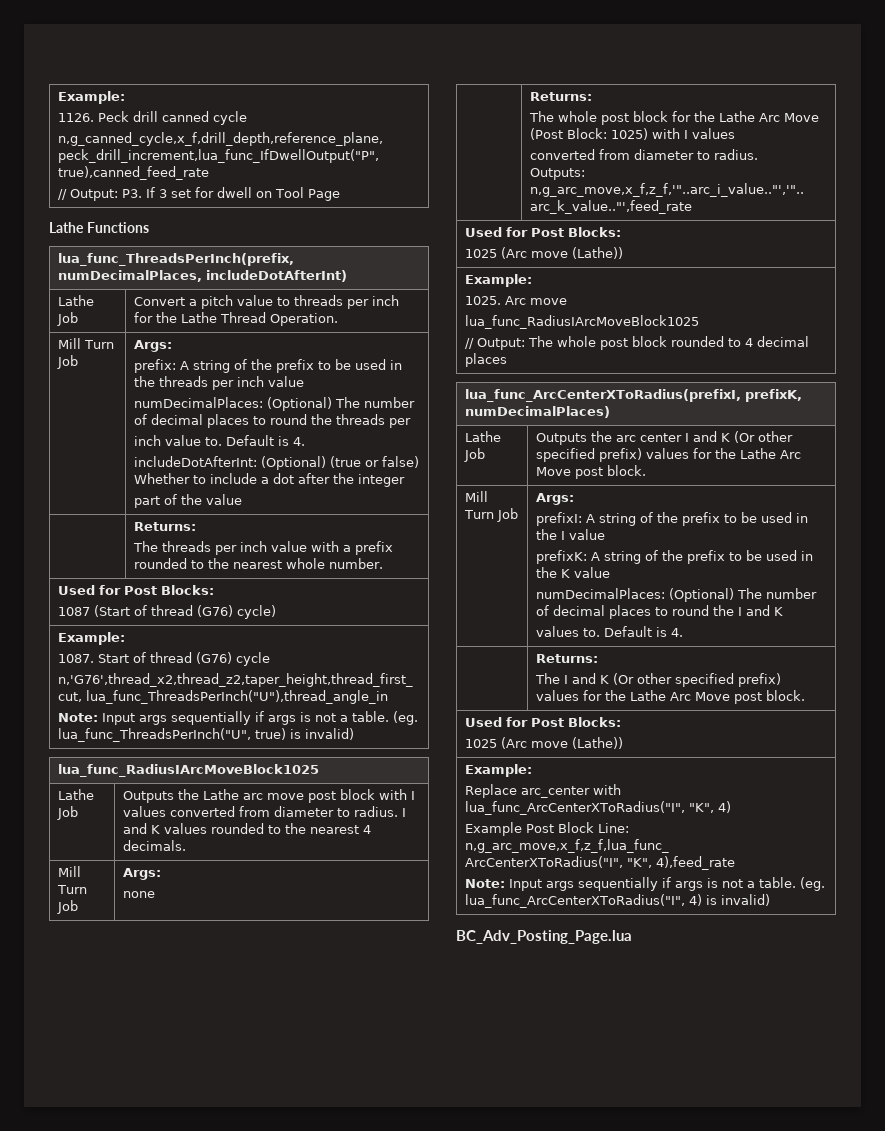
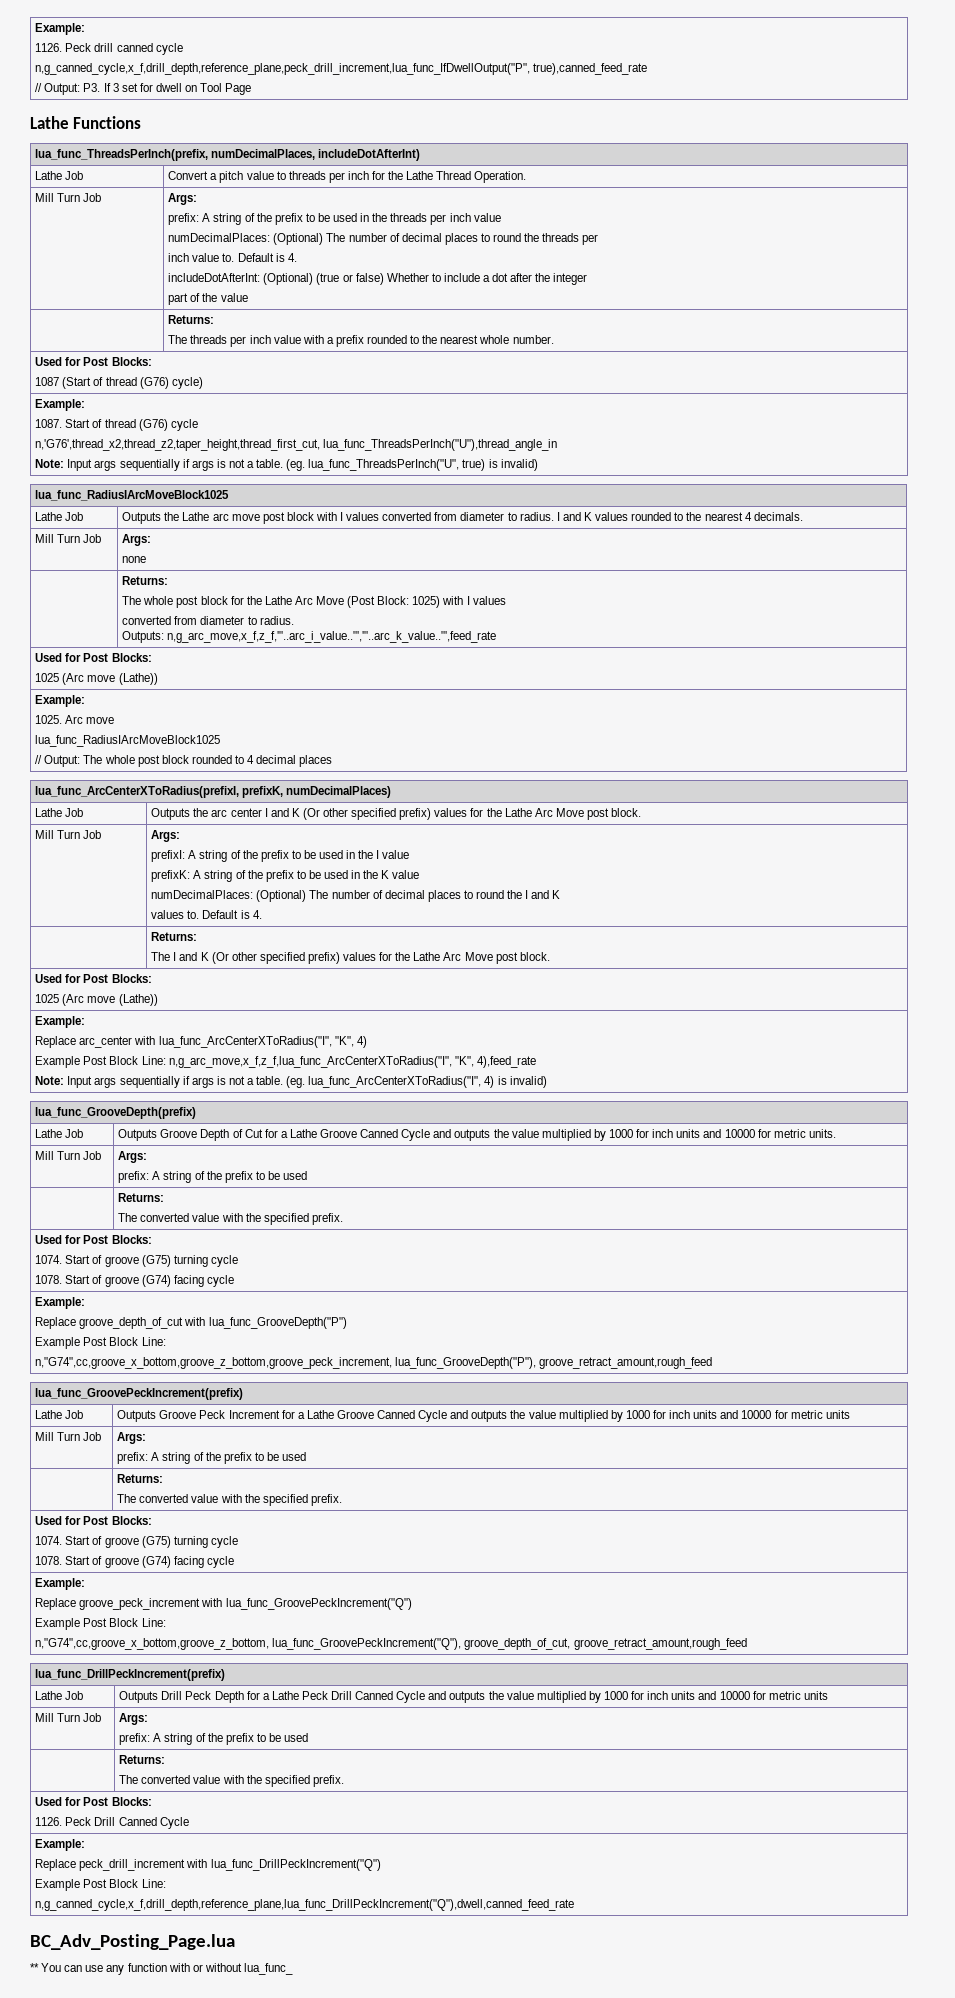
+ lua_func_GrooveDepth(prefix)
+ Lathe Job | Outputs Groove Depth of Cut for a Lathe Groove Canned Cycle and outputs the value multiplied by 1000 for inch units and 10000 for metric units.
+ Mill Turn Job | Args:
+ prefix: A string of the prefix to be used
+ | Returns:
+ The converted value with the specified prefix.
+ Used for Post Blocks:
+ 1074. Start of groove (G75) turning cycle
+ 1078. Start of groove (G74) facing cycle
+ Example:
+ Replace groove_depth_of_cut with lua_func_GrooveDepth("P")
+ Example Post Block Line:
+ n,"G74",cc,groove_x_bottom,groove_z_bottom,groove_peck_increment, lua_func_GrooveDepth("P"), groove_retract_amount,rough_feed
+ lua_func_GroovePeckIncrement(prefix)
+ Lathe Job | Outputs Groove Peck Increment for a Lathe Groove Canned Cycle and outputs the value multiplied by 1000 for inch units and 10000 for metric units
+ Mill Turn Job | Args:
+ prefix: A string of the prefix to be used
+ | Returns:
+ The converted value with the specified prefix.
+ Used for Post Blocks:
+ 1074. Start of groove (G75) turning cycle
+ 1078. Start of groove (G74) facing cycle
+ Example:
+ Replace groove_peck_increment with lua_func_GroovePeckIncrement("Q")
+ Example Post Block Line:
+ n,"G74",cc,groove_x_bottom,groove_z_bottom, lua_func_GroovePeckIncrement("Q"), groove_depth_of_cut, groove_retract_amount,rough_feed
+ lua_func_DrillPeckIncrement(prefix)
+ Lathe Job | Outputs Drill Peck Depth for a Lathe Peck Drill Canned Cycle and outputs the value multiplied by 1000 for inch units and 10000 for metric units
+ Mill Turn Job | Args:
+ prefix: A string of the prefix to be used
+ | Returns:
+ The converted value with the specified prefix.
+ Used for Post Blocks:
+ 1126. Peck Drill Canned Cycle
+ Example:
+ Replace peck_drill_increment with lua_func_DrillPeckIncrement("Q")
+ Example Post Block Line:
+ n,g_canned_cycle,x_f,drill_depth,reference_plane,lua_func_DrillPeckIncrement("Q"),dwell,canned_feed_rate
  BC_Adv_Posting_Page.lua
+ ** You can use any function with or without lua_func_

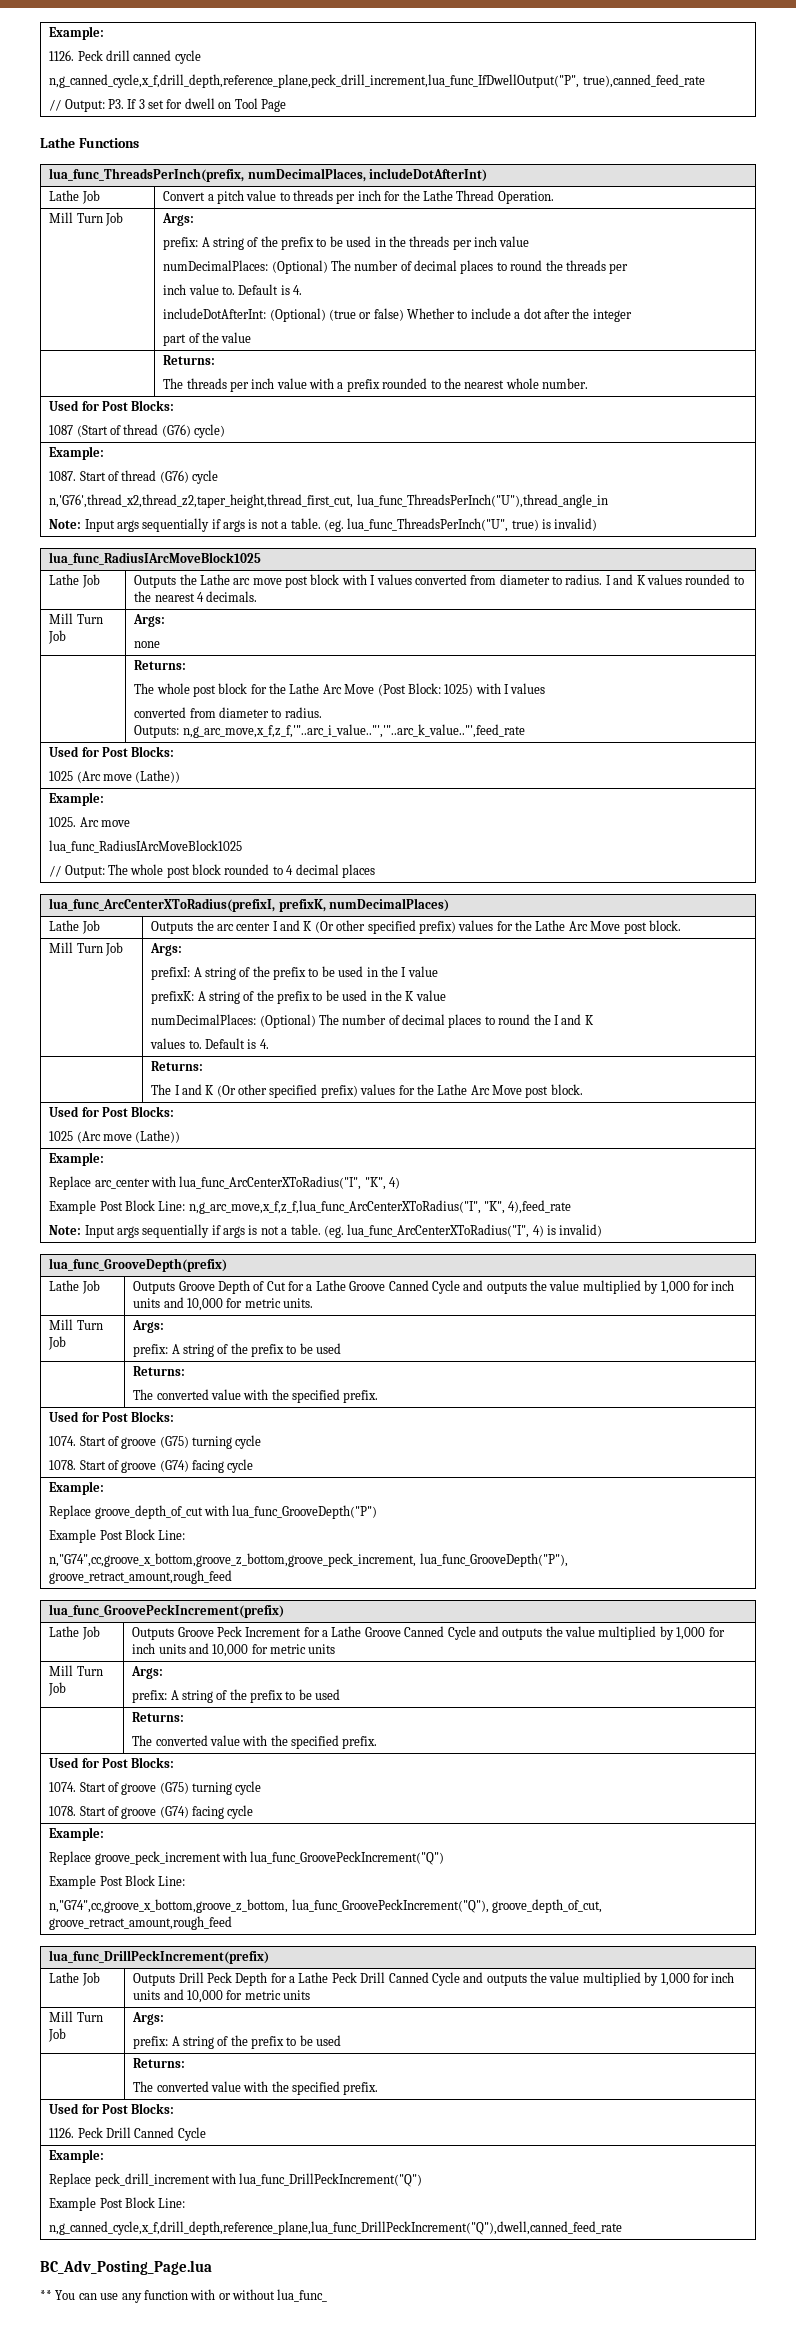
- Lathe Job | Outputs Groove Depth of Cut for a Lathe Groove Canned Cycle and outputs the value multiplied by 1000 for inch units and 10000 for metric units.
+ Lathe Job | Outputs Groove Depth of Cut for a Lathe Groove Canned Cycle and outputs the value multiplied by 1,000 for inch units and 10,000 for metric units.
- Lathe Job | Outputs Groove Peck Increment for a Lathe Groove Canned Cycle and outputs the value multiplied by 1000 for inch units and 10000 for metric units
+ Lathe Job | Outputs Groove Peck Increment for a Lathe Groove Canned Cycle and outputs the value multiplied by 1,000 for inch units and 10,000 for metric units
- Lathe Job | Outputs Drill Peck Depth for a Lathe Peck Drill Canned Cycle and outputs the value multiplied by 1000 for inch units and 10000 for metric units
+ Lathe Job | Outputs Drill Peck Depth for a Lathe Peck Drill Canned Cycle and outputs the value multiplied by 1,000 for inch units and 10,000 for metric units

